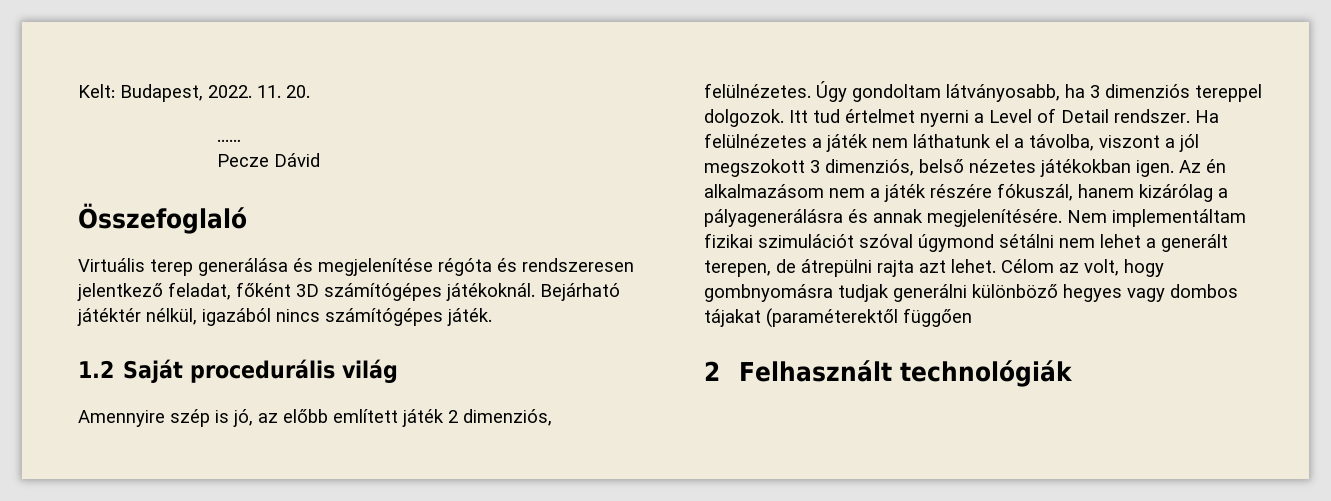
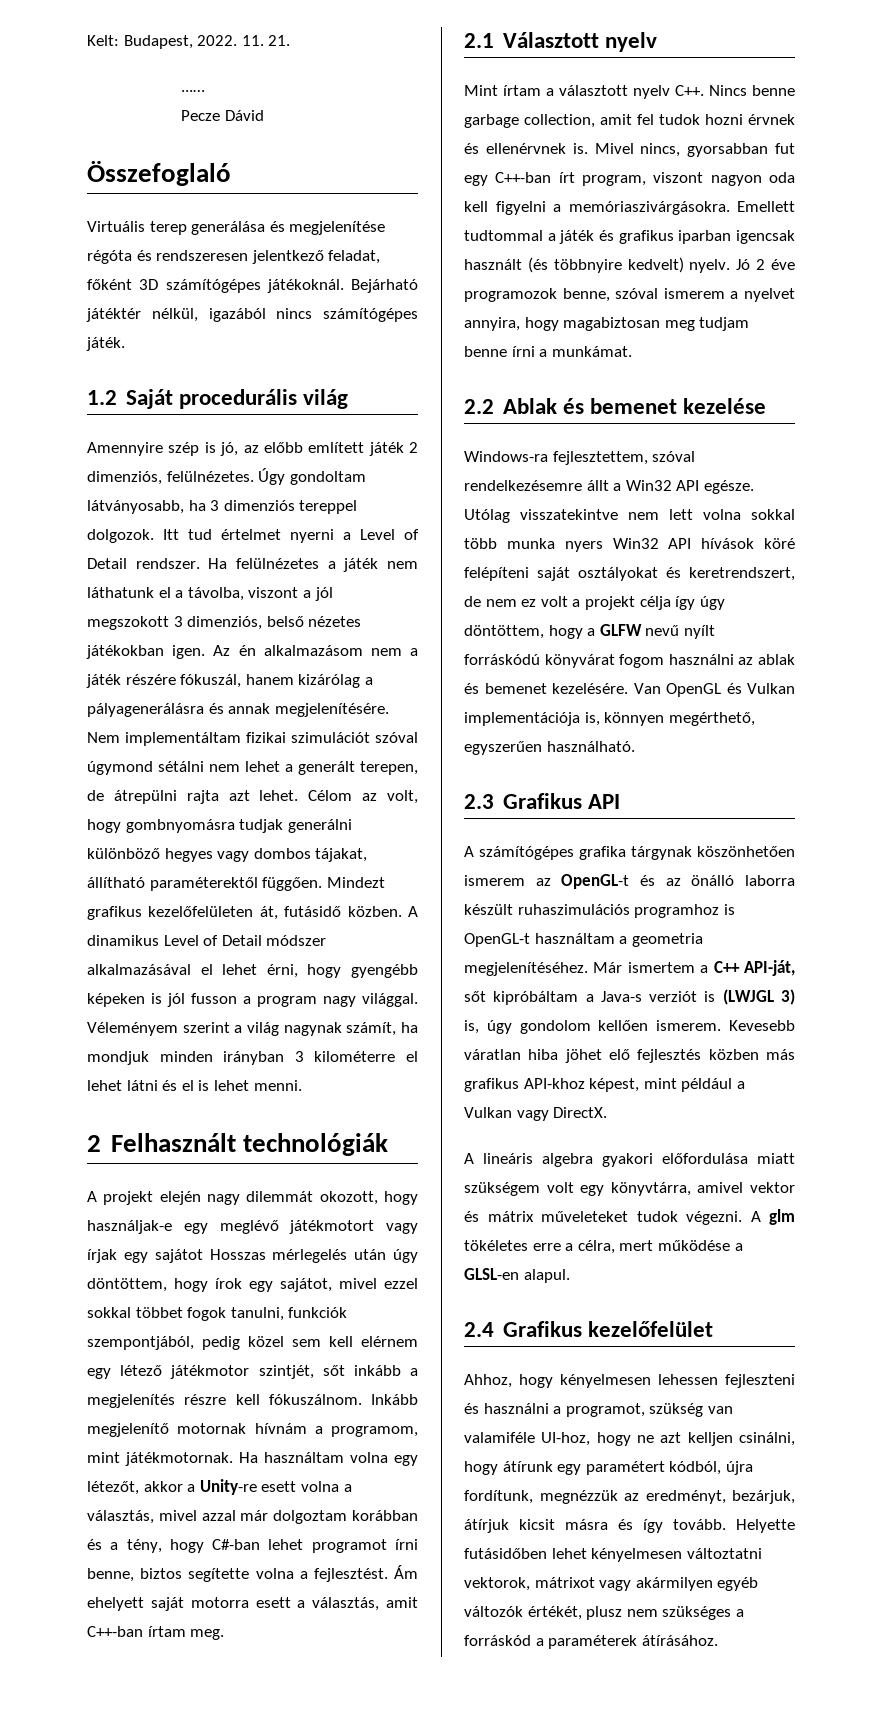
- 11. 20.
+ 11. 21.
- Célom az volt, hogy gombnyomásra tudjak generálni különböző hegyes vagy dombos tájakat (paraméterektől függően
+ Célom az volt, hogy gombnyomásra tudjak generálni különböző hegyes vagy dombos tájakat, állítható paraméterektől függően. Mindezt grafikus kezelőfelületen át, futásidő közben. A dinamikus Level of Detail módszer alkalmazásával el lehet érni, hogy gyengébb képeken is jól fusson a program nagy világgal. Véleményem szerint a világ nagynak számít, ha mondjuk minden irányban 3 kilométerre el lehet látni és el is lehet menni.
  2 Felhasznált technológiák
+ A projekt elején nagy dilemmát okozott, hogy használjak-e egy meglévő játékmotort vagy írjak egy sajátot Hosszas mérlegelés után úgy döntöttem, hogy írok egy sajátot, mivel ezzel sokkal többet fogok tanulni, funkciók szempontjából, pedig közel sem kell elérnem egy létező játékmotor szintjét, sőt inkább a megjelenítés részre kell fókuszálnom. Inkább megjelenítő motornak hívnám a programom, mint játékmotornak. Ha használtam volna egy létezőt, akkor a Unity-re esett volna a választás, mivel azzal már dolgoztam korábban és a tény, hogy C#-ban lehet programot írni benne, biztos segítette volna a fejlesztést. Ám ehelyett saját motorra esett a választás, amit C++-ban írtam meg.
+ 2.1 Választott nyelv
+ Mint írtam a választott nyelv C++. Nincs benne garbage collection, amit fel tudok hozni érvnek és ellenérvnek is. Mivel nincs, gyorsabban fut egy C++-ban írt program, viszont nagyon oda kell figyelni a memóriaszivárgásokra. Emellett tudtommal a játék és grafikus iparban igencsak használt (és többnyire kedvelt) nyelv. Jó 2 éve programozok benne, szóval ismerem a nyelvet annyira, hogy magabiztosan meg tudjam benne írni a munkámat.
+ 2.2 Ablak és bemenet kezelése
+ Windows-ra fejlesztettem, szóval rendelkezésemre állt a Win32 API egésze. Utólag visszatekintve nem lett volna sokkal több munka nyers Win32 API hívások köré felépíteni saját osztályokat és keretrendszert, de nem ez volt a projekt célja így úgy döntöttem, hogy a GLFW nevű nyílt forráskódú könyvárat fogom használni az ablak és bemenet kezelésére. Van OpenGL és Vulkan implementációja is, könnyen megérthető, egyszerűen használható.
+ 2.3 Grafikus API
+ A számítógépes grafika tárgynak köszönhetően ismerem az OpenGL-t és az önálló laborra készült ruhaszimulációs programhoz is OpenGL-t használtam a geometria megjelenítéséhez. Már ismertem a C++ API-ját, sőt kipróbáltam a Java-s verziót is (LWJGL 3) is, úgy gondolom kellően ismerem. Kevesebb váratlan hiba jöhet elő fejlesztés közben más grafikus API-khoz képest, mint például a Vulkan vagy DirectX.
+ A lineáris algebra gyakori előfordulása miatt szükségem volt egy könyvtárra, amivel vektor és mátrix műveleteket tudok végezni. A glm tökéletes erre a célra, mert működése a GLSL-en alapul.
+ 2.4 Grafikus kezelőfelület
+ Ahhoz, hogy kényelmesen lehessen fejleszteni és használni a programot, szükség van valamiféle UI-hoz, hogy ne azt kelljen csinálni, hogy átírunk egy paramétert kódból, újra fordítunk, megnézzük az eredményt, bezárjuk, átírjuk kicsit másra és így tovább. Helyette futásidőben lehet kényelmesen változtatni vektorok, mátrixot vagy akármilyen egyéb változók értékét, plusz nem szükséges a forráskód a paraméterek átírásához.

